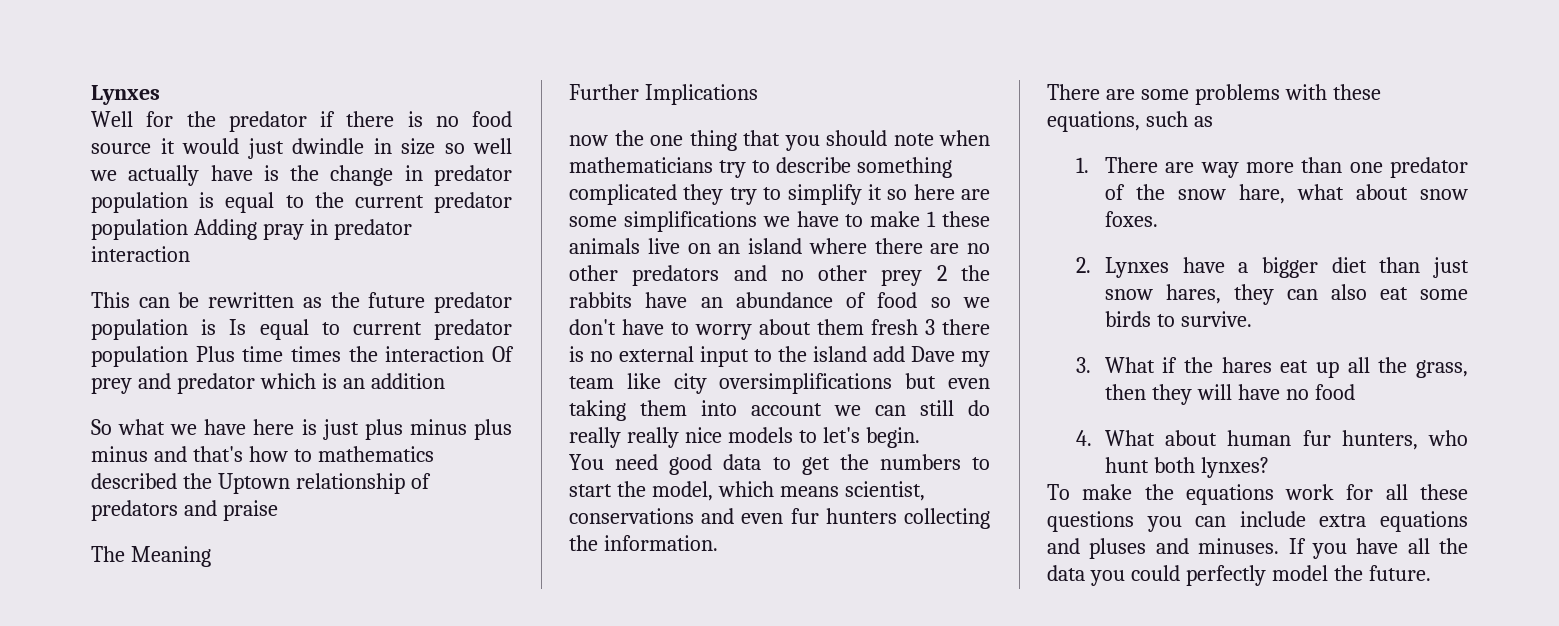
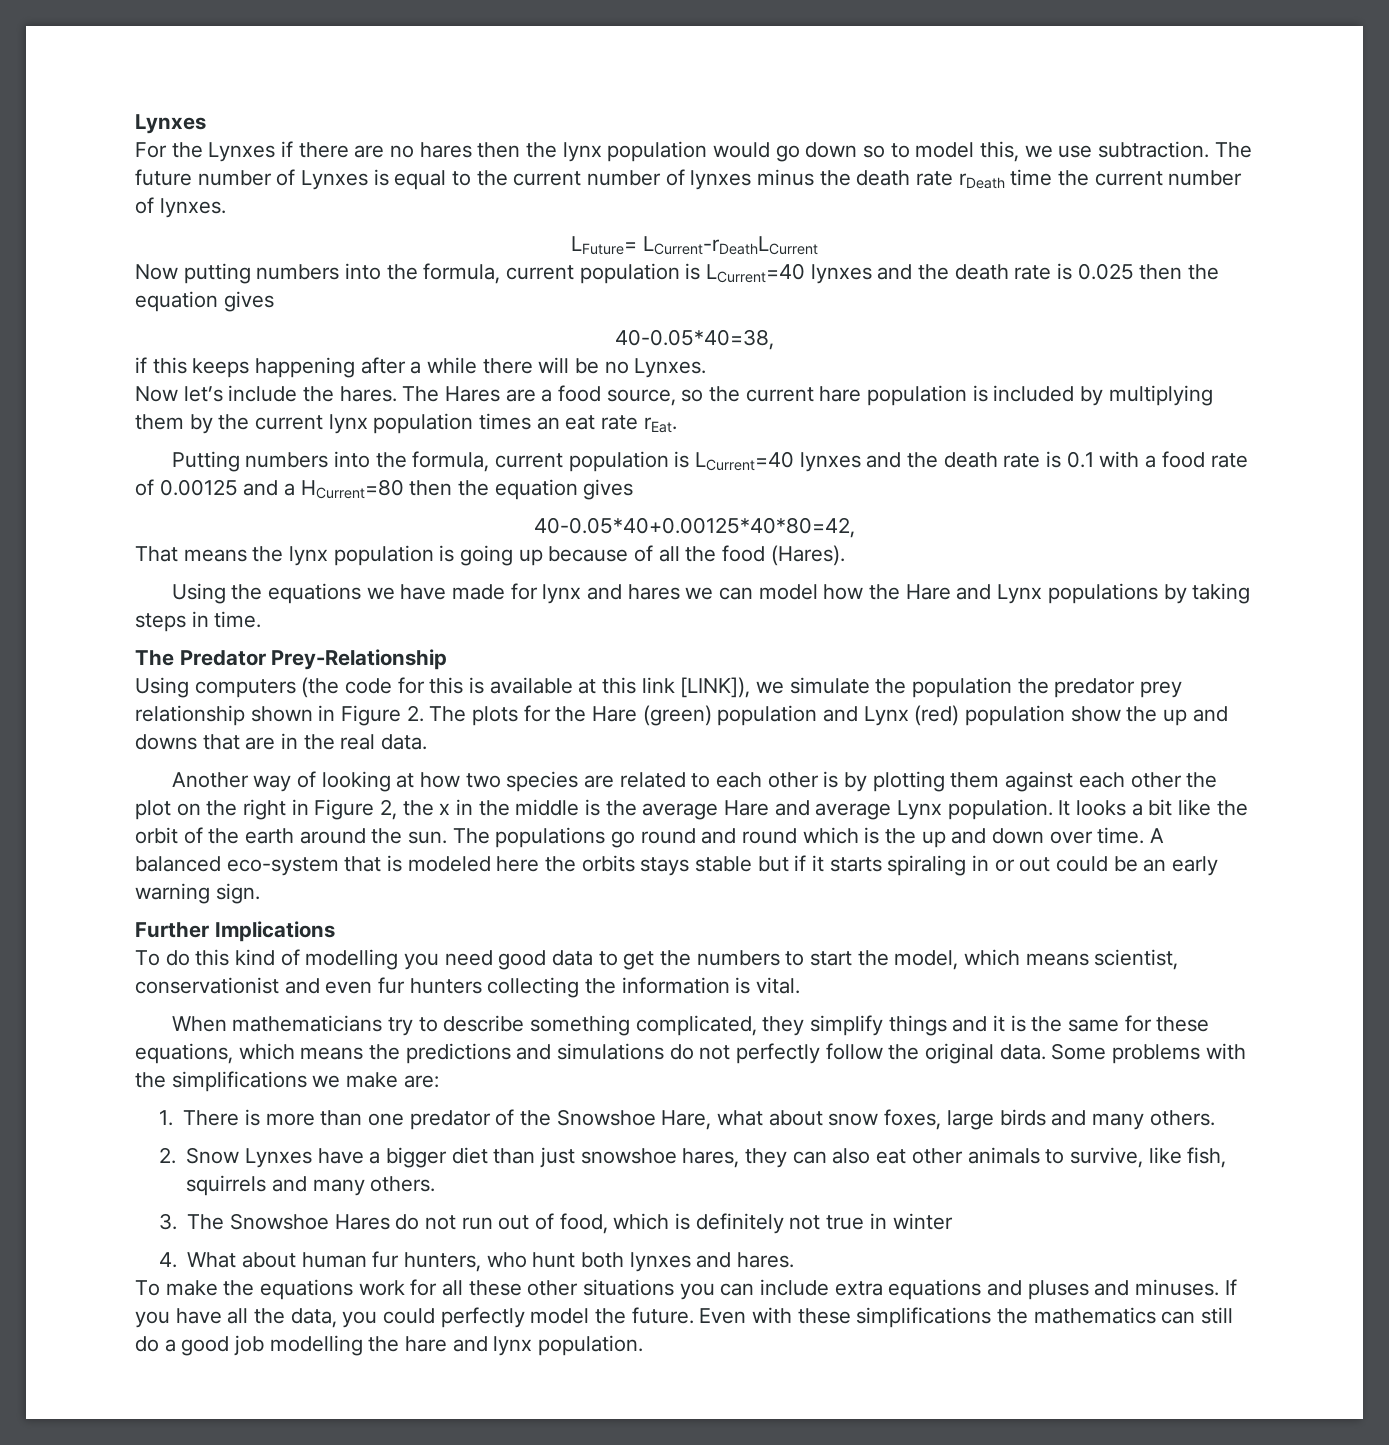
- Well for the predator if there is no food source it would just dwindle in size so well we actually have is the change in predator population is equal to the current predator population Adding pray in predator interaction
- This can be rewritten as the future predator population is Is equal to current predator population Plus time times the interaction Of prey and predator which is an addition
- So what we have here is just plus minus plus minus and that's how to mathematics described the Uptown relationship of predators and praise
- The Meaning
+ For the Lynxes if there are no hares then the lynx population would go down so to model this, we use subtraction. The future number of Lynxes is equal to the current number of lynxes minus the death rate rDeath time the current number of lynxes.
+ LFuture= LCurrent-rDeathLCurrent
+ Now putting numbers into the formula, current population is LCurrent=40 lynxes and the death rate is 0.025 then the equation gives
+ 40-0.05*40=38,
+ if this keeps happening after a while there will be no Lynxes.
+ Now let’s include the hares. The Hares are a food source, so the current hare population is included by multiplying them by the current lynx population times an eat rate rEat.
+ Putting numbers into the formula, current population is LCurrent=40 lynxes and the death rate is 0.1 with a food rate of 0.00125 and a HCurrent=80 then the equation gives
+ 40-0.05*40+0.00125*40*80=42,
+ That means the lynx population is going up because of all the food (Hares).
+ Using the equations we have made for lynx and hares we can model how the Hare and Lynx populations by taking steps in time.
+ The Predator Prey-Relationship
+ Using computers (the code for this is available at this link [LINK]), we simulate the population the predator prey relationship shown in Figure 2. The plots for the Hare (green) population and Lynx (red) population show the up and downs that are in the real data.
+ Another way of looking at how two species are related to each other is by plotting them against each other the plot on the right in Figure 2, the x in the middle is the average Hare and average Lynx population. It looks a bit like the orbit of the earth around the sun. The populations go round and round which is the up and down over time. A balanced eco-system that is modeled here the orbits stays stable but if it starts spiraling in or out could be an early warning sign.
  Further Implications
- now the one thing that you should note when mathematicians try to describe something complicated they try to simplify it so here are some simplifications we have to make 1 these animals live on an island where there are no other predators and no other prey 2 the rabbits have an abundance of food so we don't have to worry about them fresh 3 there is no external input to the island add Dave my team like city oversimplifications but even taking them into account we can still do really really nice models to let's begin.
- You need good data to get the numbers to start the model, which means scientist, conservations and even fur hunters collecting the information.
- There are some problems with these equations, such as
+ To do this kind of modelling you need good data to get the numbers to start the model, which means scientist, conservationist and even fur hunters collecting the information is vital.
+ When mathematicians try to describe something complicated, they simplify things and it is the same for these equations, which means the predictions and simulations do not perfectly follow the original data. Some problems with the simplifications we make are:
- 1. There are way more than one predator of the snow hare, what about snow foxes.
- 2. Lynxes have a bigger diet than just snow hares, they can also eat some birds to survive.
- 3. What if the hares eat up all the grass, then they will have no food
+ 1. There is more than one predator of the Snowshoe Hare, what about snow foxes, large birds and many others.
+ 2. Snow Lynxes have a bigger diet than just snowshoe hares, they can also eat other animals to survive, like fish, squirrels and many others.
+ 3. The Snowshoe Hares do not run out of food, which is definitely not true in winter
- 4. What about human fur hunters, who hunt both lynxes?
+ 4. What about human fur hunters, who hunt both lynxes and hares.
- To make the equations work for all these questions you can include extra equations and pluses and minuses.
+ To make the equations work for all these other situations you can include extra equations and pluses and minuses.
- If you have all the data you could perfectly model the future.
+ If you have all the data, you could perfectly model the future.
+ Even with these simplifications the mathematics can still do a good job modelling the hare and lynx population.

